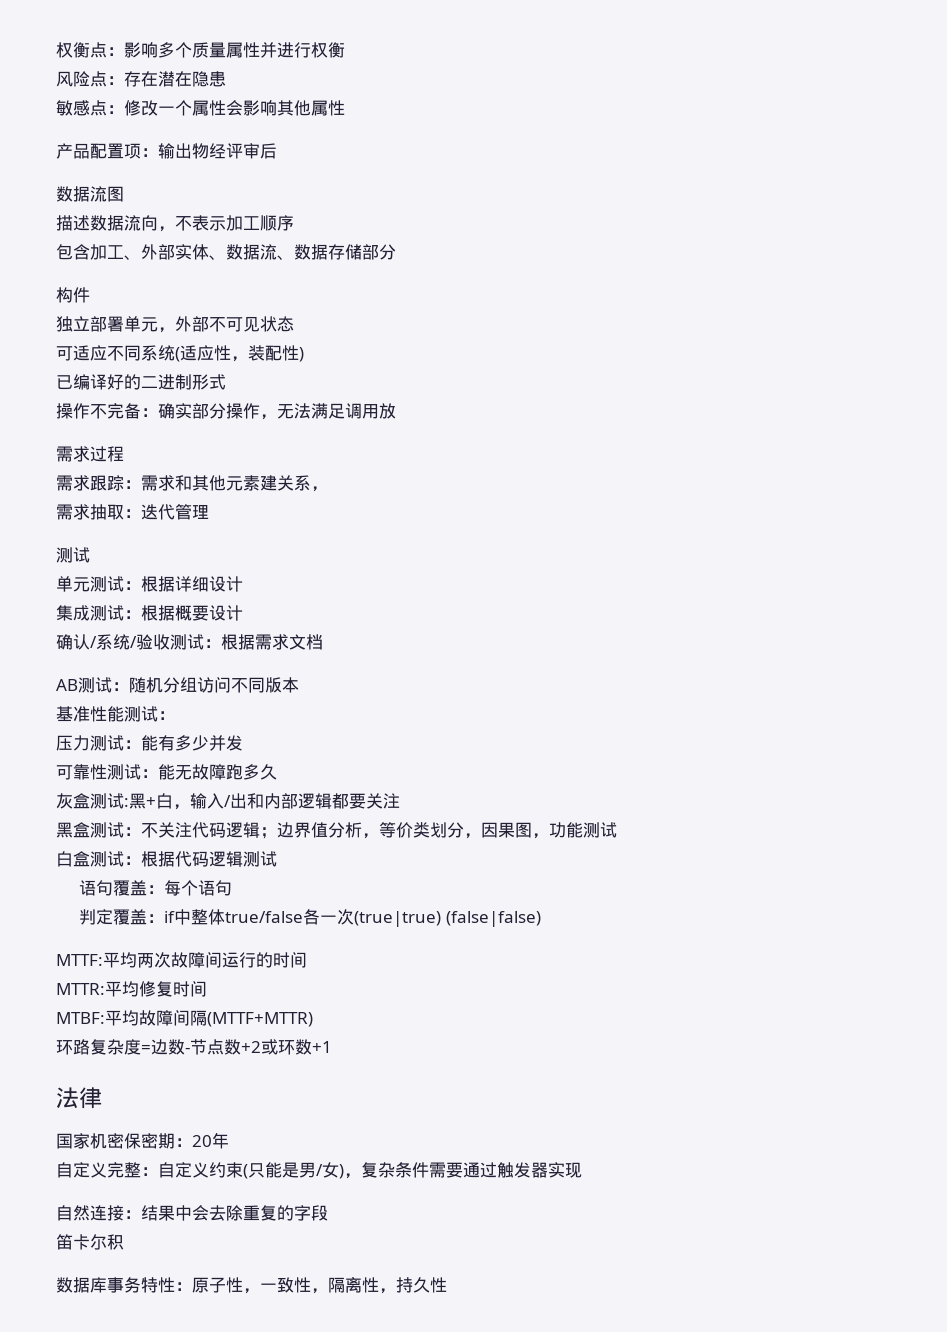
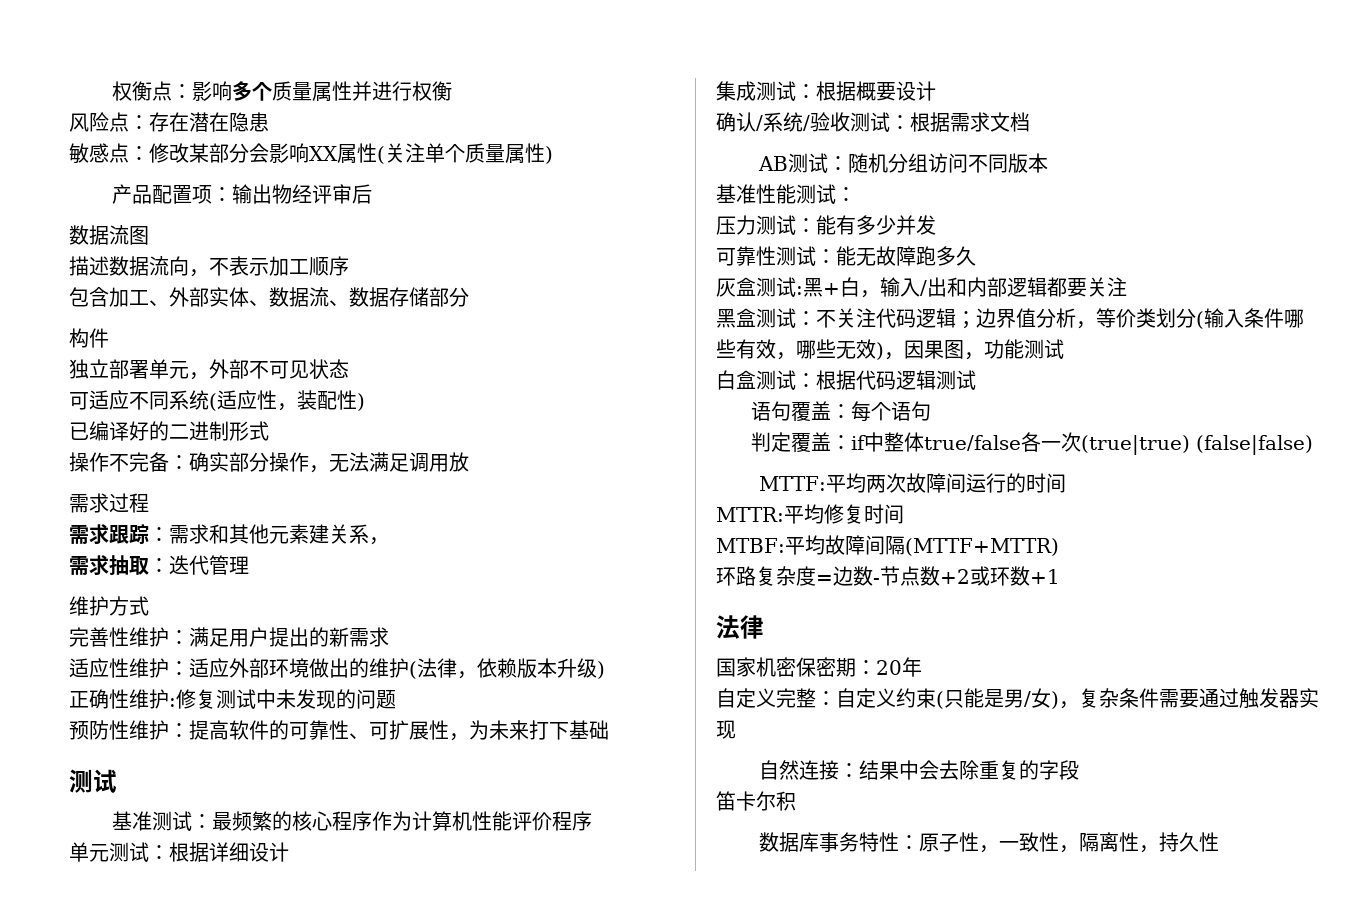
- 敏感点：修改一个属性会影响其他属性
+ 敏感点：修改某部分会影响XX属性(关注单个质量属性)
  需求抽取：迭代管理
+ 维护方式
+ 完善性维护：满足用户提出的新需求
+ 适应性维护：适应外部环境做出的维护(法律，依赖版本升级)
+ 正确性维护:修复测试中未发现的问题
+ 预防性维护：提高软件的可靠性、可扩展性，为未来打下基础
  测试
+ 基准测试：最频繁的核心程序作为计算机性能评价程序
- 黑盒测试：不关注代码逻辑；边界值分析，等价类划分，因果图，功能测试
+ 黑盒测试：不关注代码逻辑；边界值分析，等价类划分(输入条件哪些有效，哪些无效)，因果图，功能测试

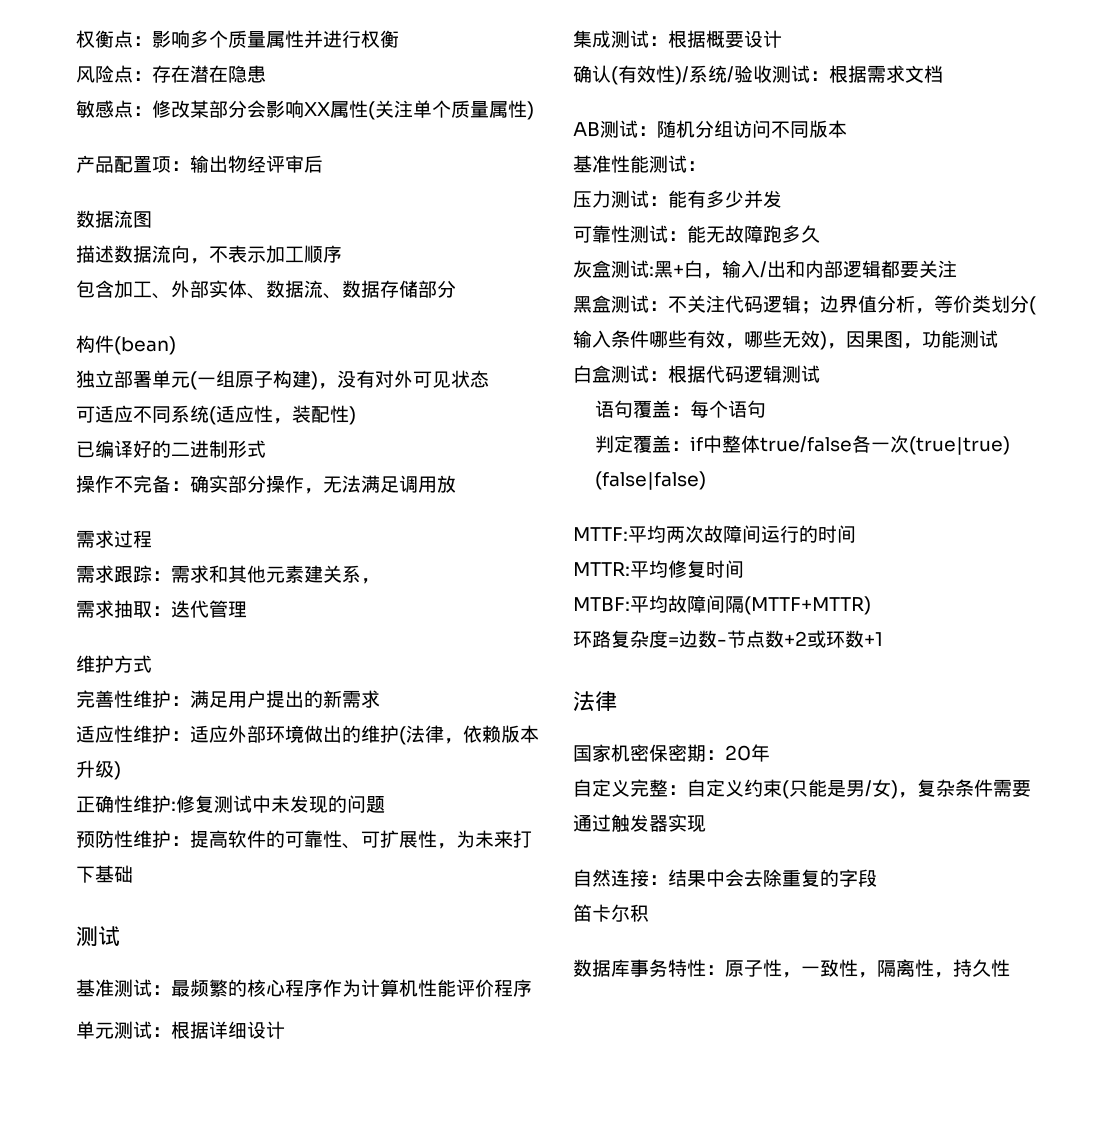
- 构件
+ 构件(bean)
- 独立部署单元，外部不可见状态
+ 独立部署单元(一组原子构建)，没有对外可见状态
- 确认/系统/验收测试：根据需求文档
+ 确认(有效性)/系统/验收测试：根据需求文档

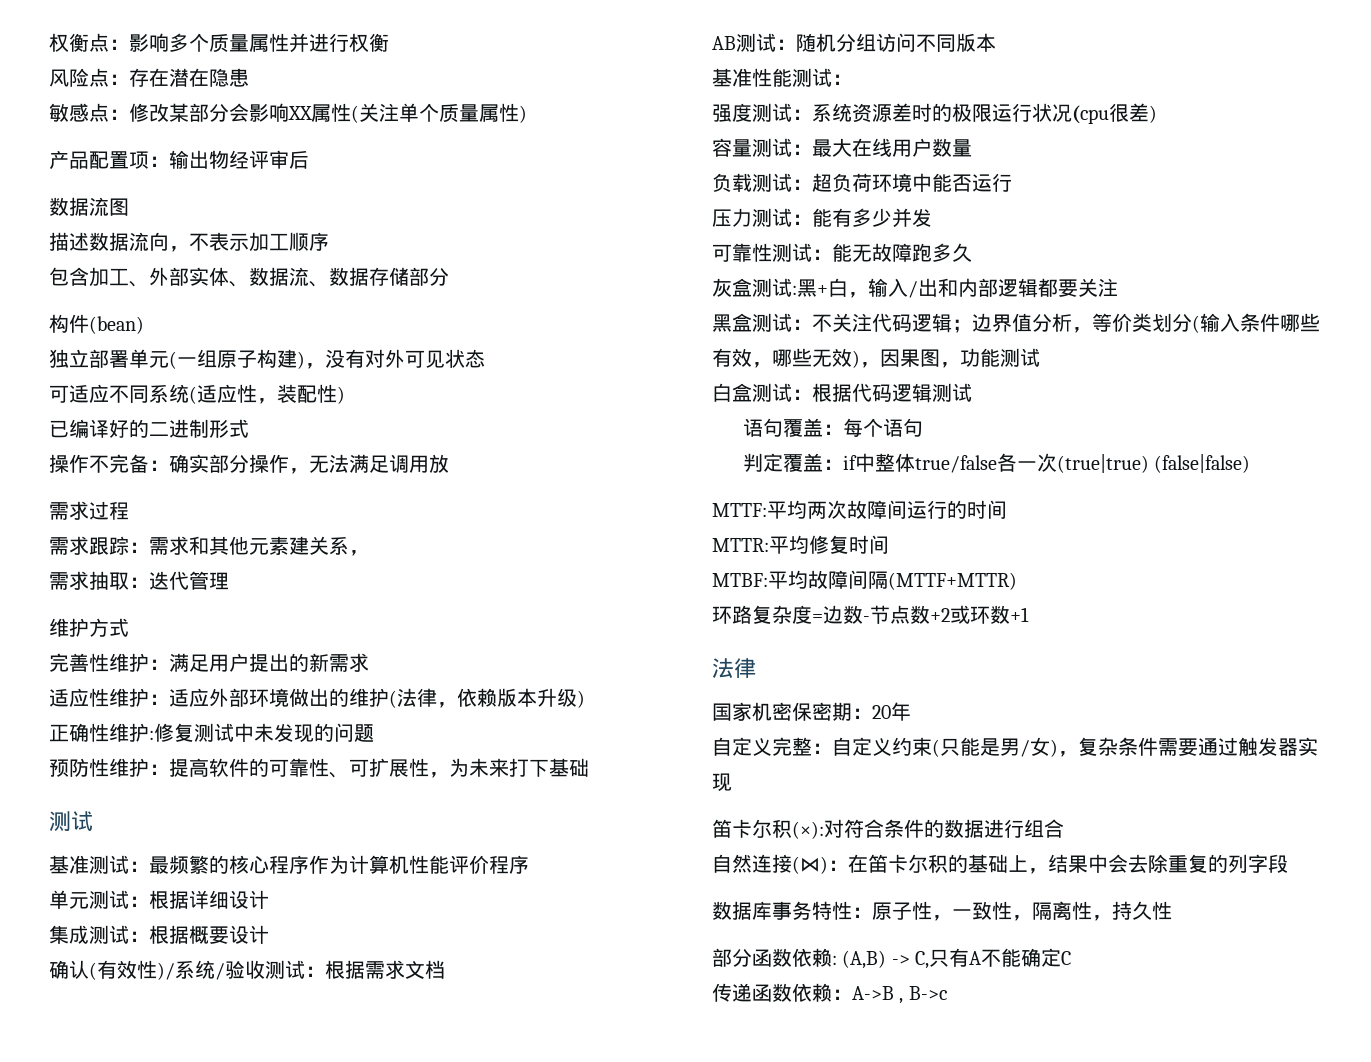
+ 强度测试：系统资源差时的极限运行状况(cpu很差)
+ 容量测试：最大在线用户数量
+ 负载测试：超负荷环境中能否运行
- 自然连接：结果中会去除重复的字段
+ 笛卡尔积(×):对符合条件的数据进行组合
+ 自然连接(⋈)：在笛卡尔积的基础上，结果中会去除重复的列字段
- 笛卡尔积
+ 部分函数依赖: (A,B) -> C,只有A不能确定C
+ 传递函数依赖：A->B , B->c

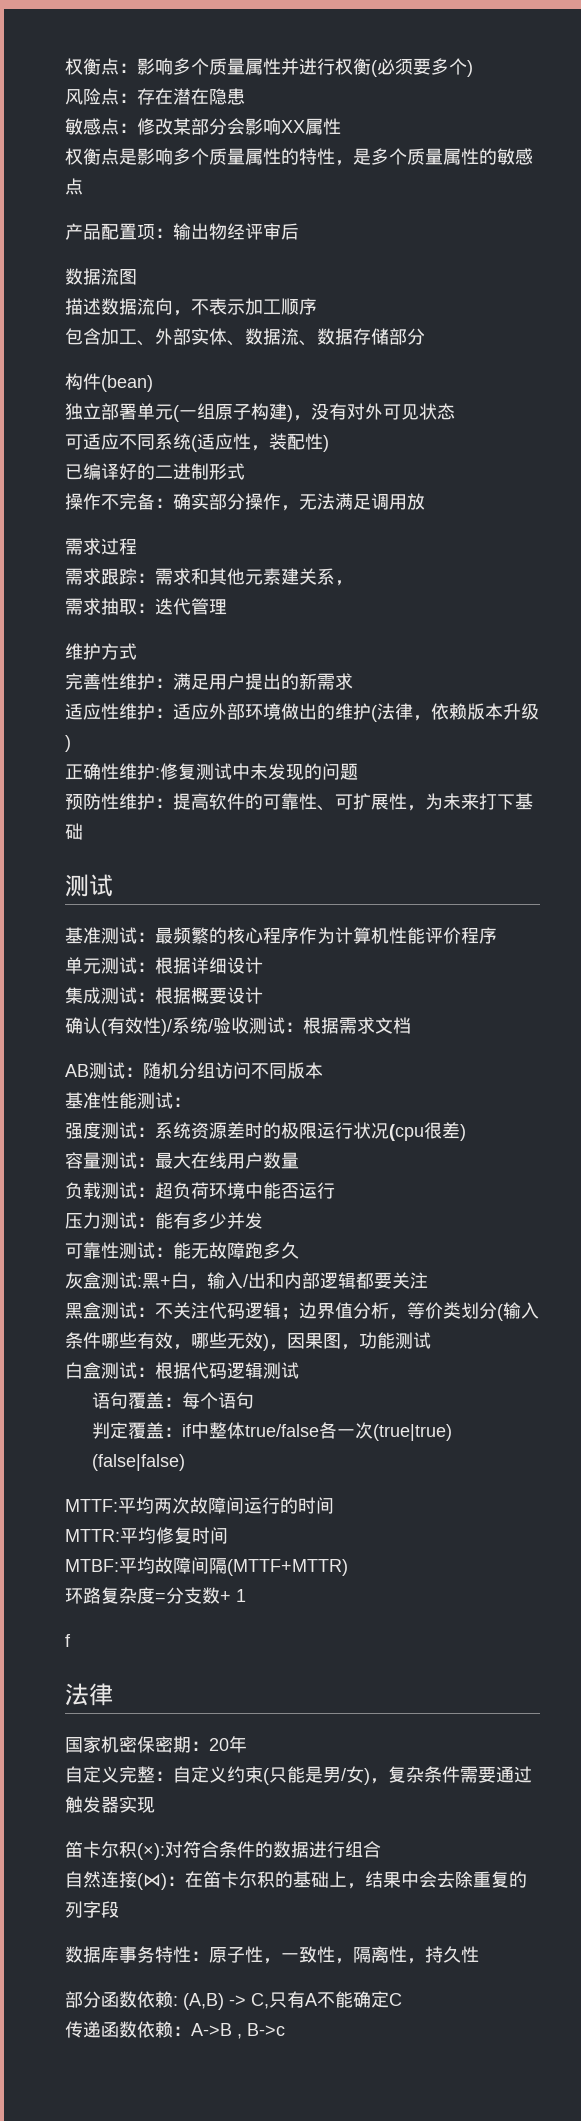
- 权衡点：影响多个质量属性并进行权衡
+ 权衡点：影响多个质量属性并进行权衡(必须要多个)
- 敏感点：修改某部分会影响XX属性(关注单个质量属性)
+ 敏感点：修改某部分会影响XX属性
+ 权衡点是影响多个质量属性的特性，是多个质量属性的敏感点
- 环路复杂度=边数-节点数+2或环数+1
+ 环路复杂度=分支数+ 1
+ f

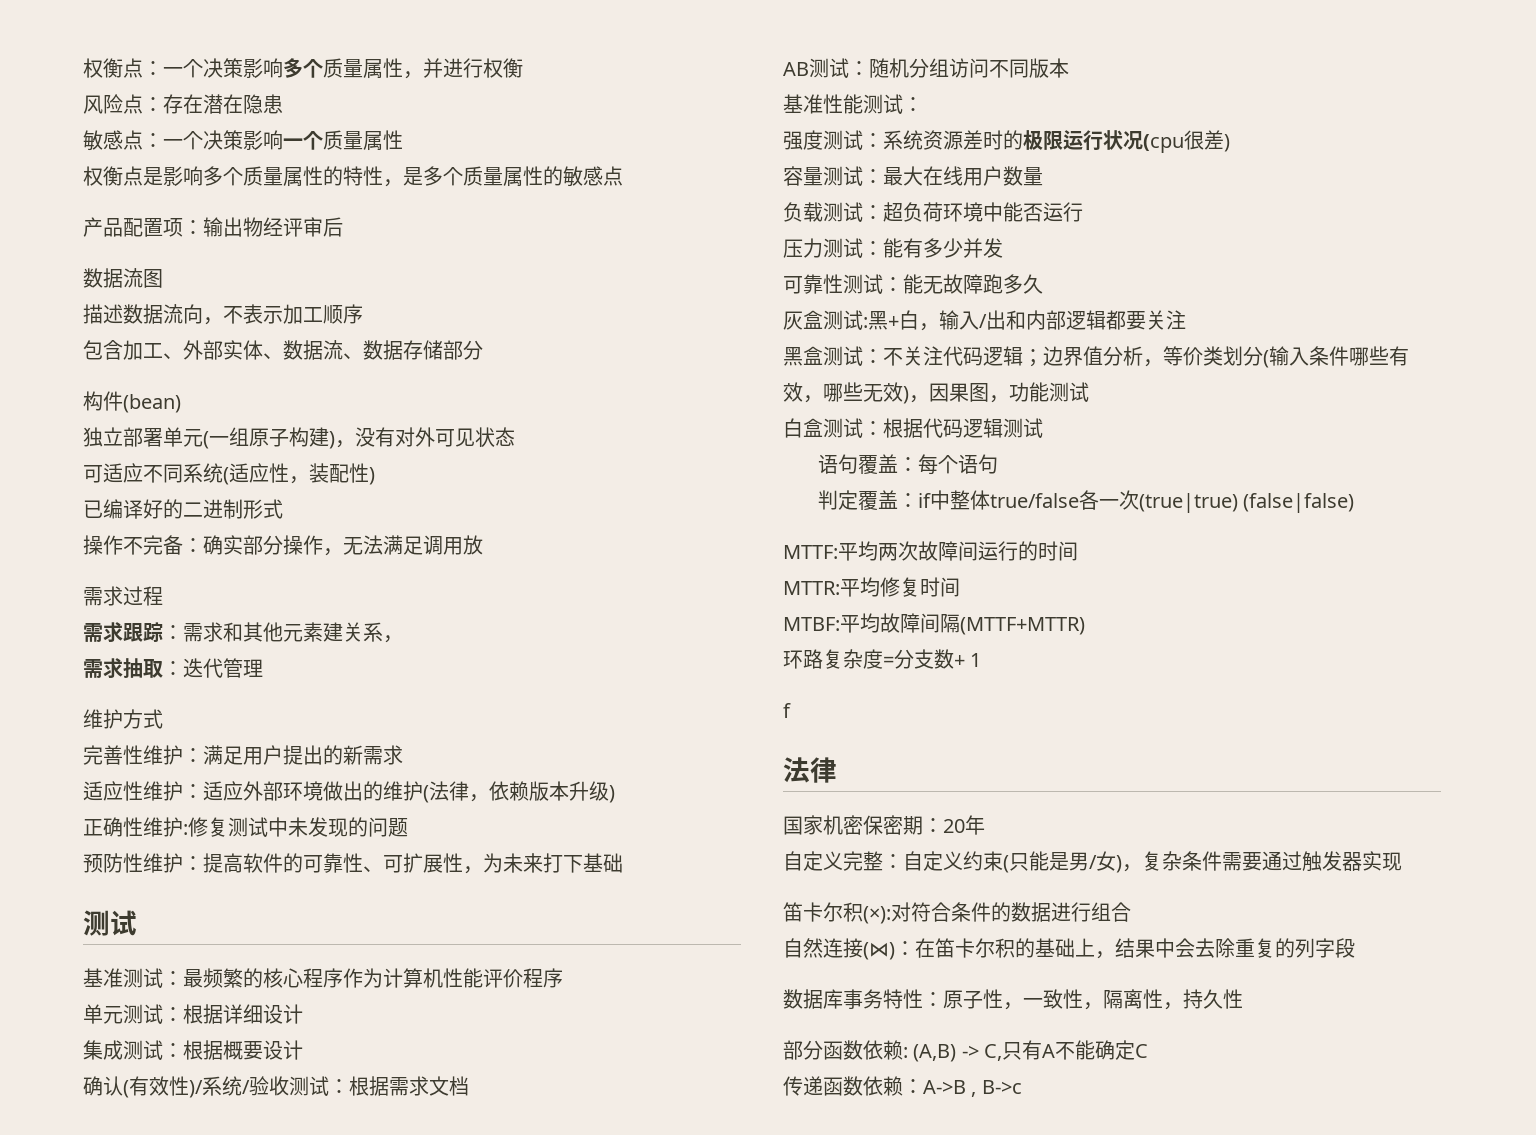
- 权衡点：影响多个质量属性并进行权衡(必须要多个)
+ 权衡点：一个决策影响多个质量属性，并进行权衡
- 敏感点：修改某部分会影响XX属性
+ 敏感点：一个决策影响一个质量属性

